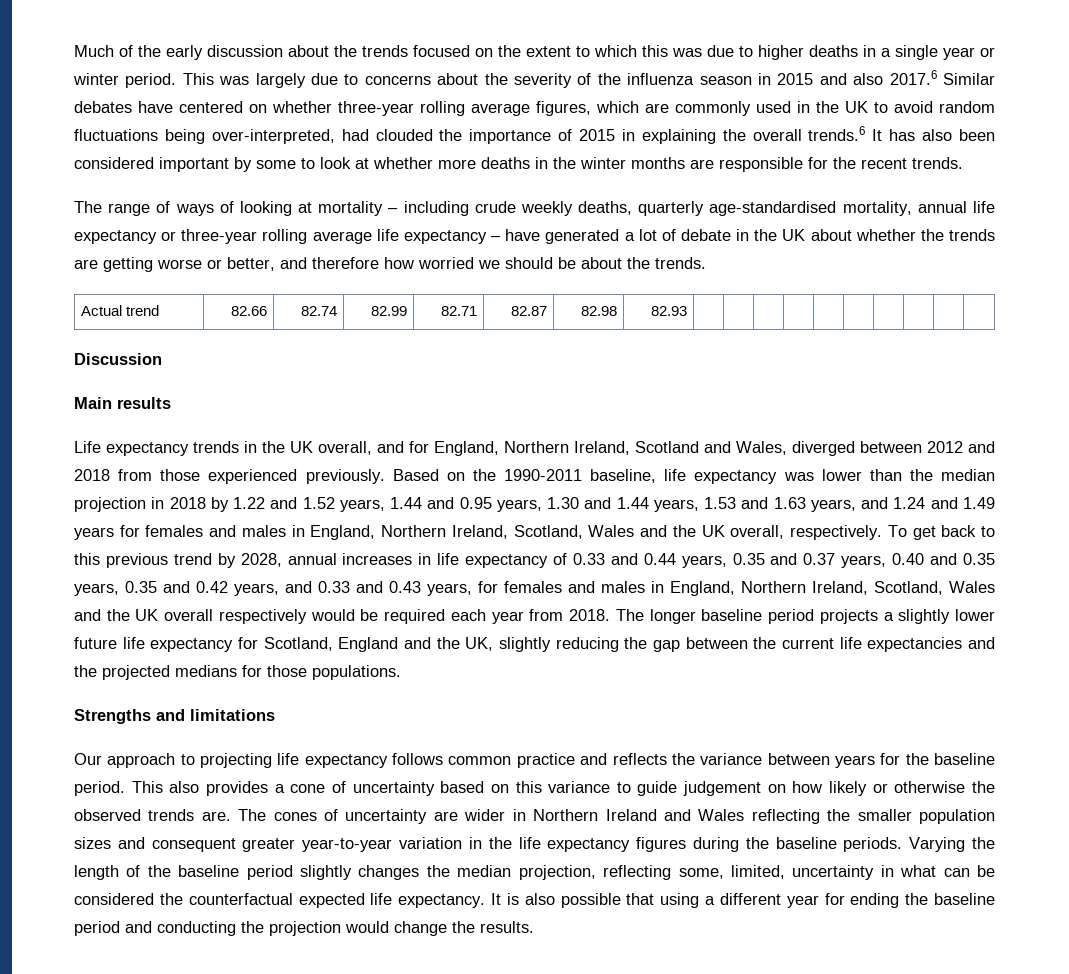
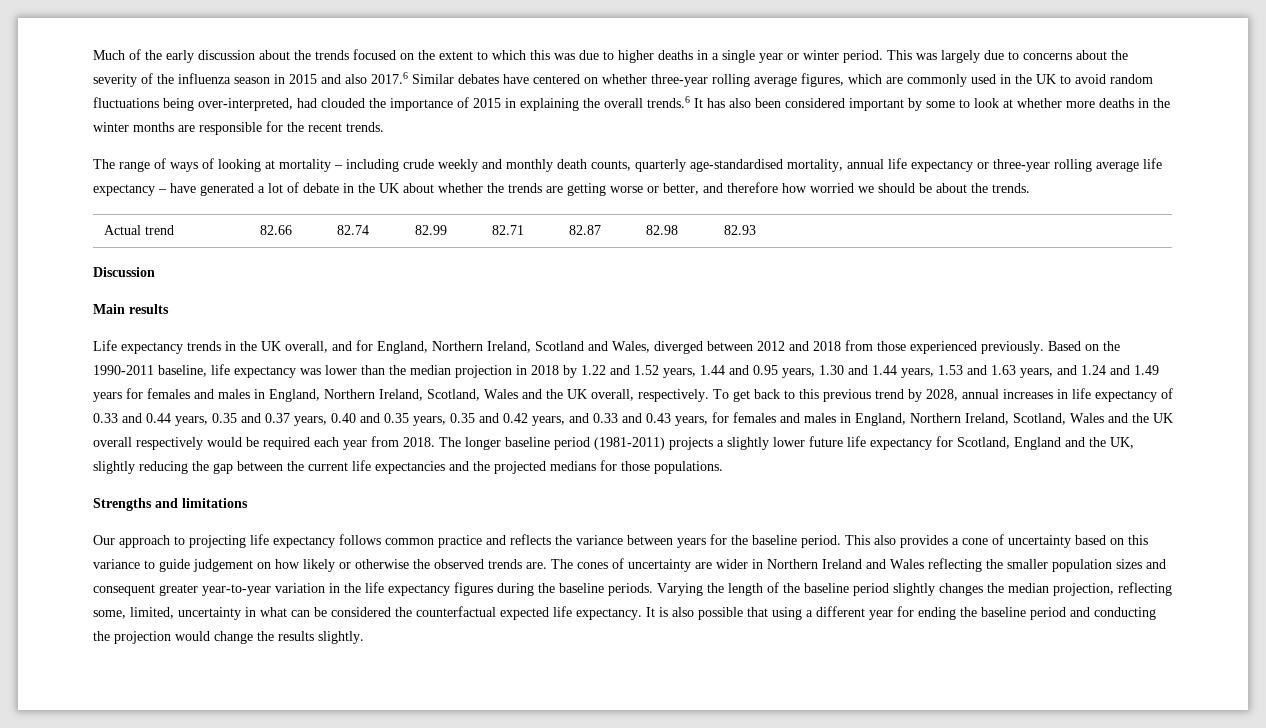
- The range of ways of looking at mortality – including crude weekly deaths, quarterly age-standardised mortality, annual life expectancy or three-year rolling average life expectancy – have generated a lot of debate in the UK about whether the trends are getting worse or better, and therefore how worried we should be about the trends.
+ The range of ways of looking at mortality – including crude weekly and monthly death counts, quarterly age-standardised mortality, annual life expectancy or three-year rolling average life expectancy – have generated a lot of debate in the UK about whether the trends are getting worse or better, and therefore how worried we should be about the trends.
- The longer baseline period projects a slightly lower future life expectancy for Scotland, England and the UK, slightly reducing the gap between the current life expectancies and the projected medians for those populations.
+ The longer baseline period (1981-2011) projects a slightly lower future life expectancy for Scotland, England and the UK, slightly reducing the gap between the current life expectancies and the projected medians for those populations.
- It is also possible that using a different year for ending the baseline period and conducting the projection would change the results.
+ It is also possible that using a different year for ending the baseline period and conducting the projection would change the results slightly.

